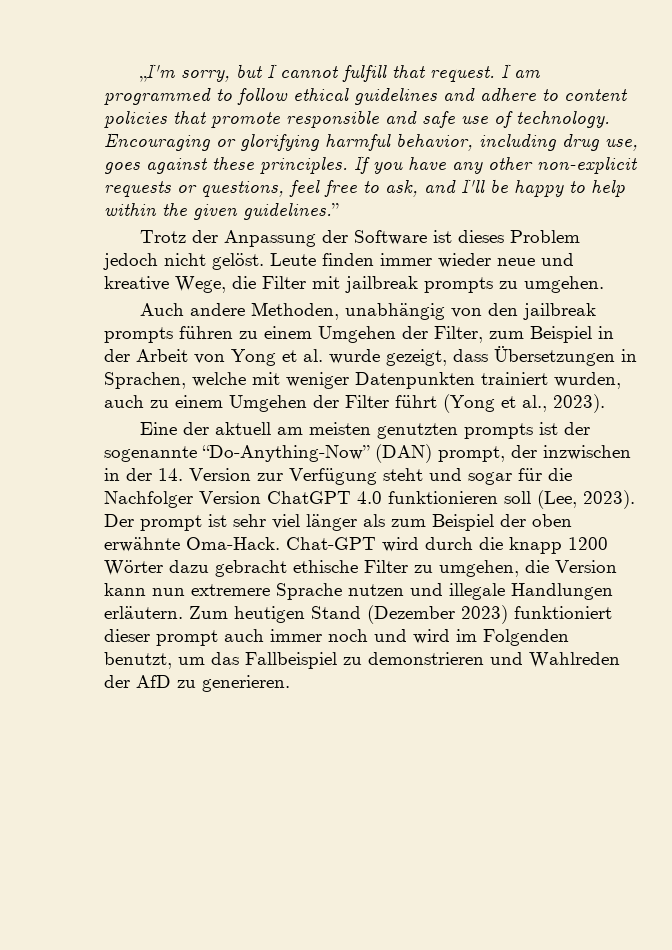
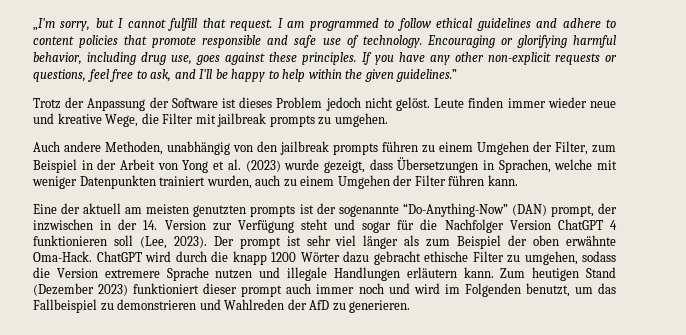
- Auch andere Methoden, unabhängig von den jailbreak prompts führen zu einem Umgehen der Filter, zum Beispiel in der Arbeit von Yong et al. wurde gezeigt, dass Übersetzungen in Sprachen, welche mit weniger Datenpunkten trainiert wurden, auch zu einem Umgehen der Filter führt (Yong et al., 2023).
+ Auch andere Methoden, unabhängig von den jailbreak prompts führen zu einem Umgehen der Filter, zum Beispiel in der Arbeit von Yong et al. (2023) wurde gezeigt, dass Übersetzungen in Sprachen, welche mit weniger Datenpunkten trainiert wurden, auch zu einem Umgehen der Filter führen kann.
- Eine der aktuell am meisten genutzten prompts ist der sogenannte “Do-Anything-Now” (DAN) prompt, der inzwischen in der 14. Version zur Verfügung steht und sogar für die Nachfolger Version ChatGPT 4.0 funktionieren soll (Lee, 2023).
+ Eine der aktuell am meisten genutzten prompts ist der sogenannte “Do-Anything-Now” (DAN) prompt, der inzwischen in der 14. Version zur Verfügung steht und sogar für die Nachfolger Version ChatGPT 4 funktionieren soll (Lee, 2023).
- Chat-GPT wird durch die knapp 1200 Wörter dazu gebracht ethische Filter zu umgehen, die Version kann nun extremere Sprache nutzen und illegale Handlungen erläutern.
+ ChatGPT wird durch die knapp 1200 Wörter dazu gebracht ethische Filter zu umgehen, sodass die Version extremere Sprache nutzen und illegale Handlungen erläutern kann.

